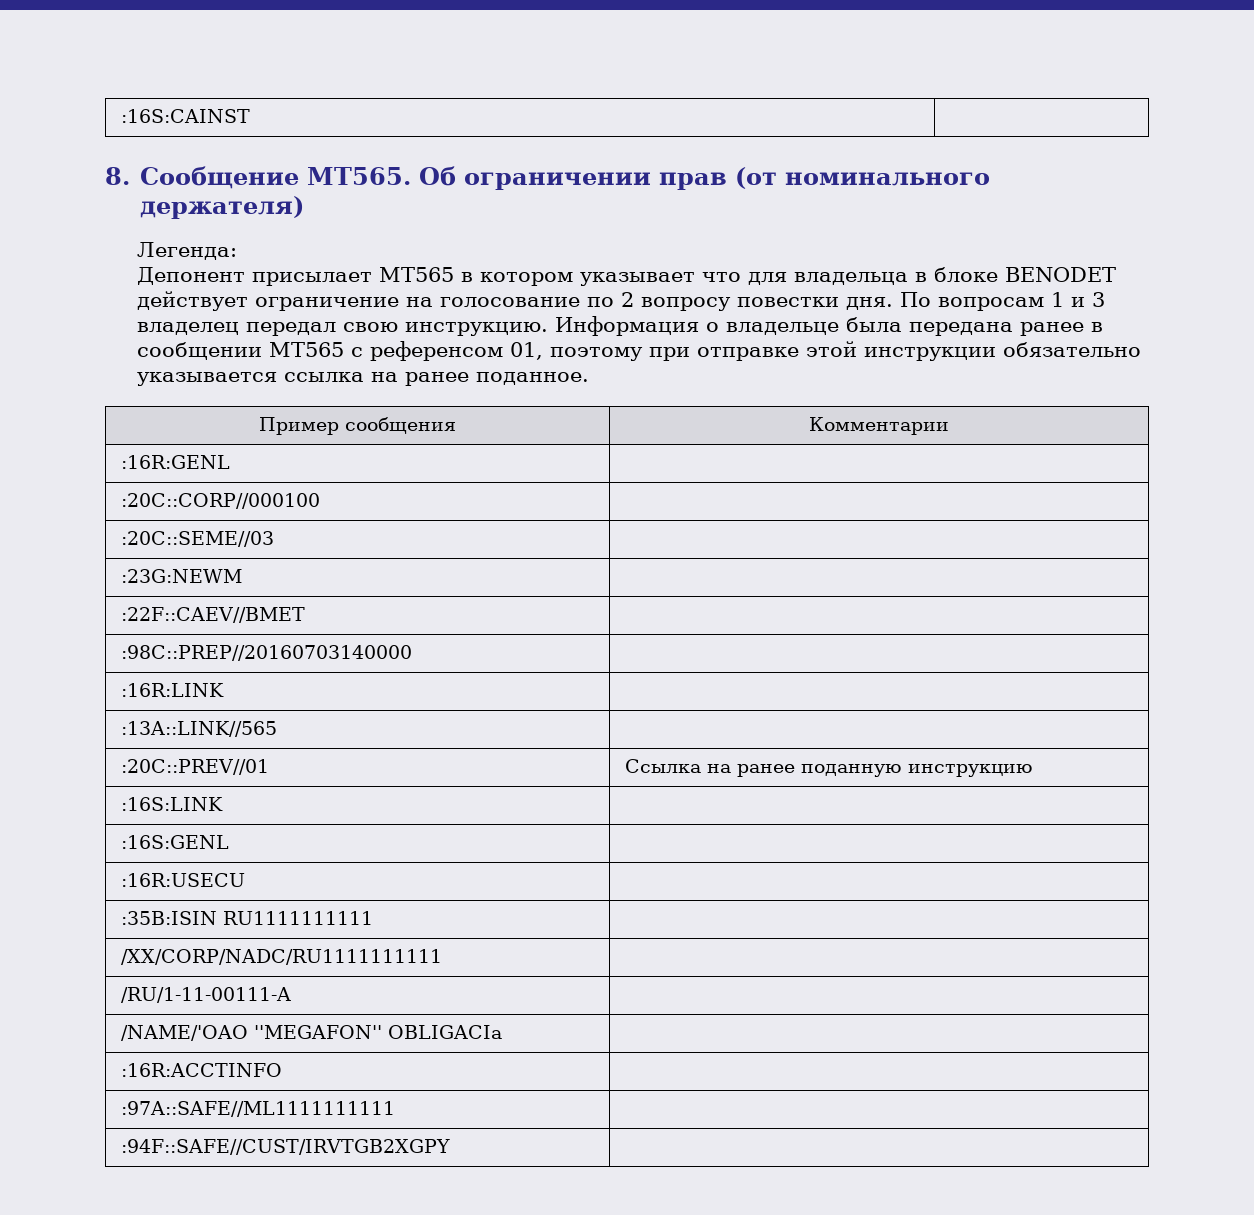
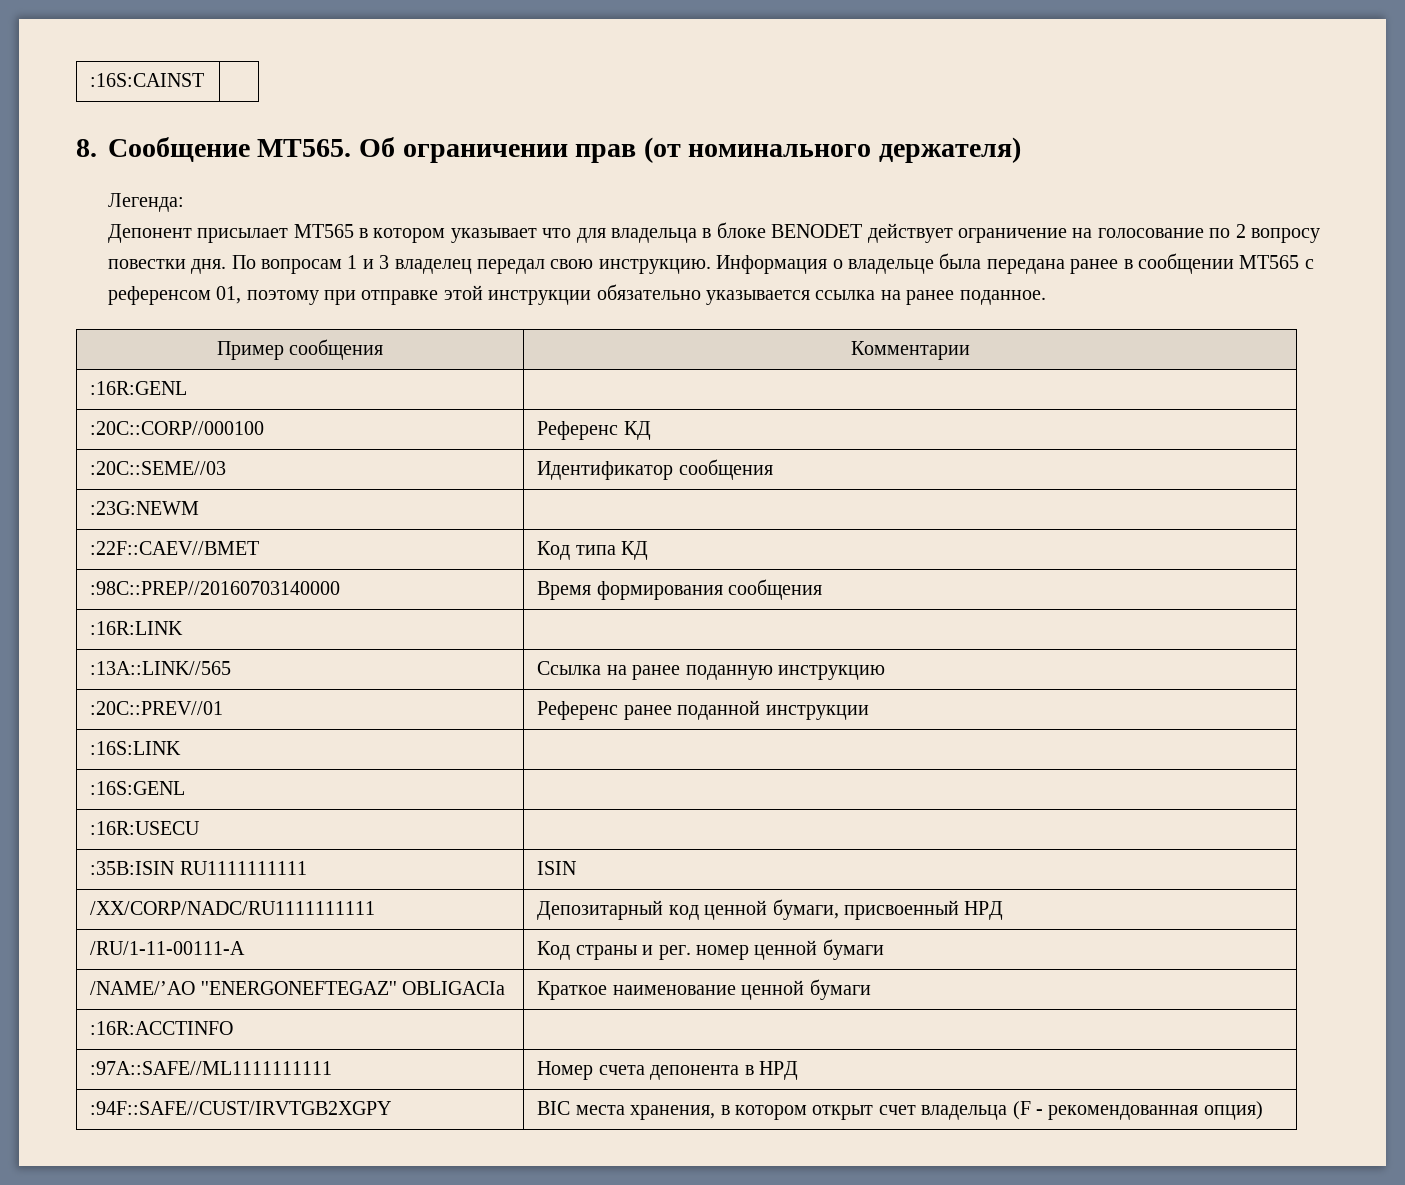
- :20C::CORP//000100 |
+ :20C::CORP//000100 | Референс КД
- :20C::SEME//03 |
+ :20C::SEME//03 | Идентификатор сообщения
- :22F::CAEV//BMET |
- :98C::PREP//20160703140000 |
+ :22F::CAEV//BMET | Код типа КД
+ :98C::PREP//20160703140000 | Время формирования сообщения
- :13A::LINK//565 |
- :20C::PREV//01 | Ссылка на ранее поданную инструкцию
+ :13A::LINK//565 | Ссылка на ранее поданную инструкцию
+ :20C::PREV//01 | Референс ранее поданной инструкции
- :35B:ISIN RU1111111111 |
+ :35B:ISIN RU1111111111 | ISIN
- /XX/CORP/NADC/RU1111111111 |
- /RU/1-11-00111-A |
- /NAME/'OAO ''MEGAFON'' OBLIGACIa |
+ /XX/CORP/NADC/RU1111111111 | Депозитарный код ценной бумаги, присвоенный НРД
+ /RU/1-11-00111-A | Код страны и рег. номер ценной бумаги
+ /NAME/’AO ''ENERGONEFTEGAZ'' OBLIGACIa | Краткое наименование ценной бумаги
  :16R:ACCTINFO |
- :97A::SAFE//ML1111111111 |
- :94F::SAFE//CUST/IRVTGB2XGPY |
+ :97A::SAFE//ML1111111111 | Номер счета депонента в НРД
+ :94F::SAFE//CUST/IRVTGB2XGPY | BIC места хранения, в котором открыт счет владельца (F - рекомендованная опция)

